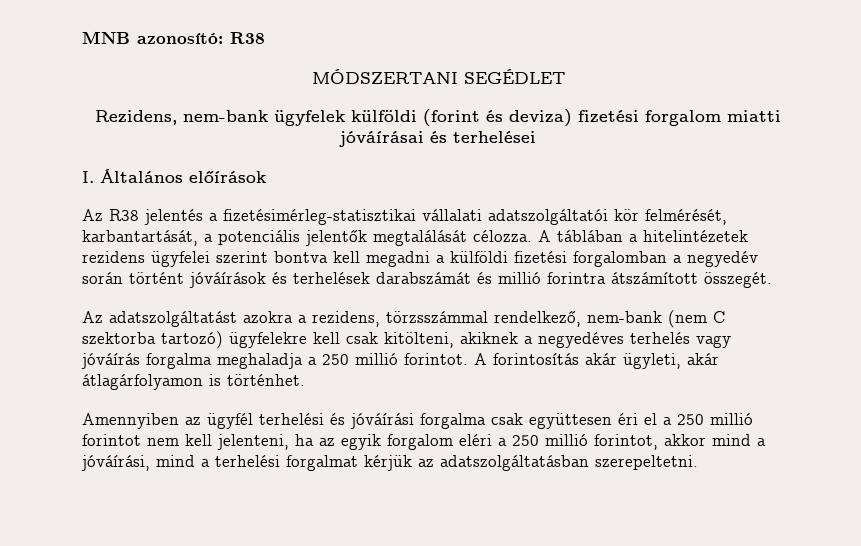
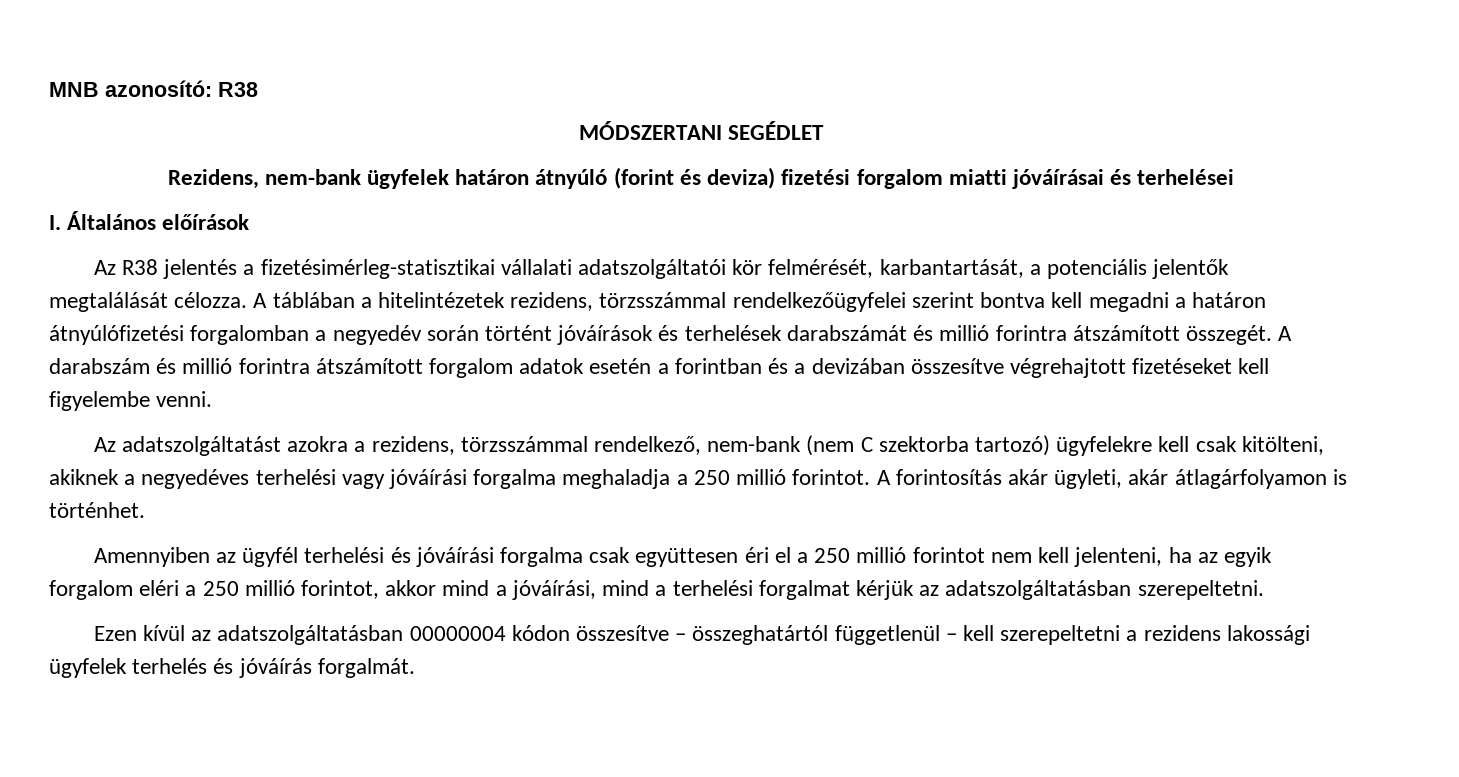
- Rezidens, nem-bank ügyfelek külföldi (forint és deviza) fizetési forgalom miatti jóváírásai és terhelései
+ Rezidens, nem-bank ügyfelek határon átnyúló (forint és deviza) fizetési forgalom miatti jóváírásai és terhelései
- A táblában a hitelintézetek rezidens ügyfelei szerint bontva kell megadni a külföldi fizetési forgalomban a negyedév során történt jóváírások és terhelések darabszámát és millió forintra átszámított összegét.
+ A táblában a hitelintézetek rezidens, törzsszámmal rendelkezőügyfelei szerint bontva kell megadni a határon átnyúlófizetési forgalomban a negyedév során történt jóváírások és terhelések darabszámát és millió forintra átszámított összegét. A darabszám és millió forintra átszámított forgalom adatok esetén a forintban és a devizában összesítve végrehajtott fizetéseket kell figyelembe venni.
- Az adatszolgáltatást azokra a rezidens, törzsszámmal rendelkező, nem-bank (nem C szektorba tartozó) ügyfelekre kell csak kitölteni, akiknek a negyedéves terhelés vagy jóváírás forgalma meghaladja a 250 millió forintot.
+ Az adatszolgáltatást azokra a rezidens, törzsszámmal rendelkező, nem-bank (nem C szektorba tartozó) ügyfelekre kell csak kitölteni, akiknek a negyedéves terhelési vagy jóváírási forgalma meghaladja a 250 millió forintot.
+ Ezen kívül az adatszolgáltatásban 00000004 kódon összesítve – összeghatártól függetlenül – kell szerepeltetni a rezidens lakossági ügyfelek terhelés és jóváírás forgalmát.

